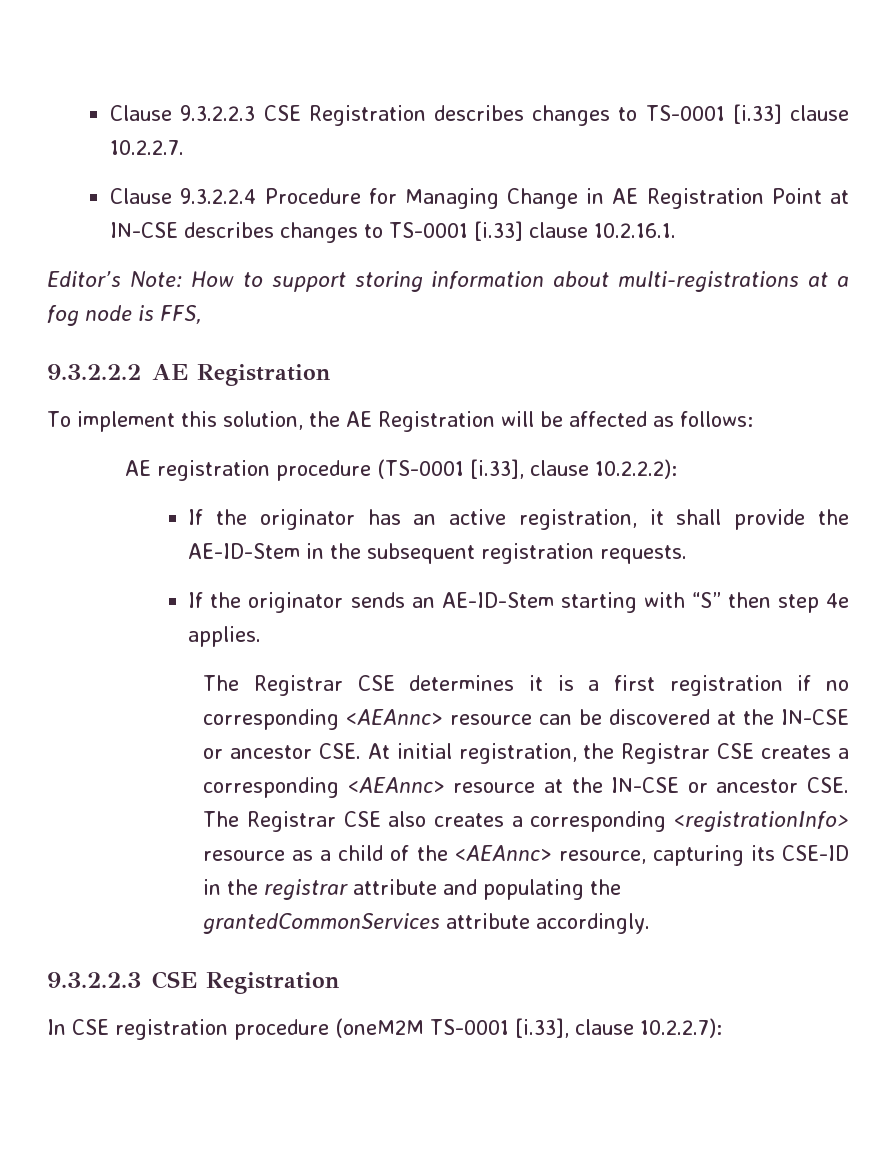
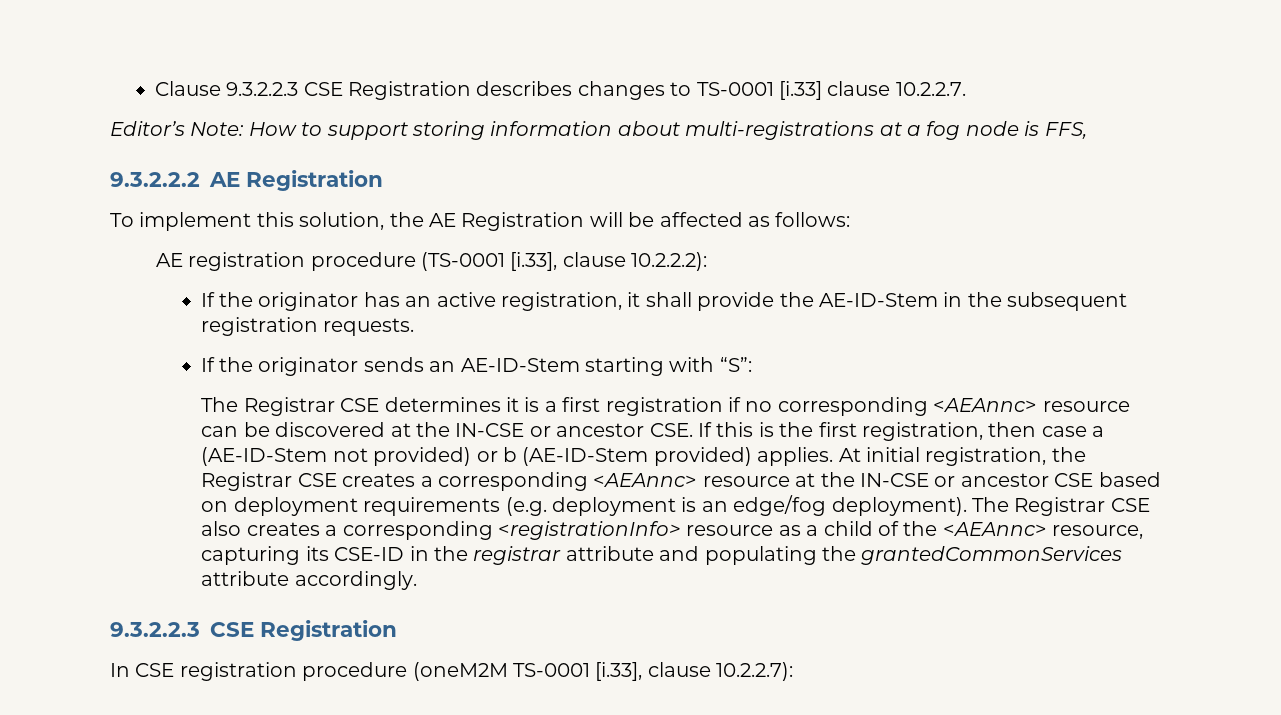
- Clause 9.3.2.2.4 Procedure for Managing Change in AE Registration Point at IN-CSE describes changes to TS-0001 [i.33] clause 10.2.16.1.
- If the originator sends an AE-ID-Stem starting with “S” then step 4e applies.
+ If the originator sends an AE-ID-Stem starting with “S”:
- The Registrar CSE determines it is a first registration if no corresponding <AEAnnc> resource can be discovered at the IN-CSE or ancestor CSE. At initial registration, the Registrar CSE creates a corresponding <AEAnnc> resource at the IN-CSE or ancestor CSE. The Registrar CSE also creates a corresponding <registrationInfo> resource as a child of the <AEAnnc> resource, capturing its CSE-ID in the registrar attribute and populating the grantedCommonServices attribute accordingly.
+ The Registrar CSE determines it is a first registration if no corresponding <AEAnnc> resource can be discovered at the IN-CSE or ancestor CSE. If this is the first registration, then case a (AE-ID-Stem not provided) or b (AE-ID-Stem provided) applies. At initial registration, the Registrar CSE creates a corresponding <AEAnnc> resource at the IN-CSE or ancestor CSE based on deployment requirements (e.g. deployment is an edge/fog deployment). The Registrar CSE also creates a corresponding <registrationInfo> resource as a child of the <AEAnnc> resource, capturing its CSE-ID in the registrar attribute and populating the grantedCommonServices attribute accordingly.

